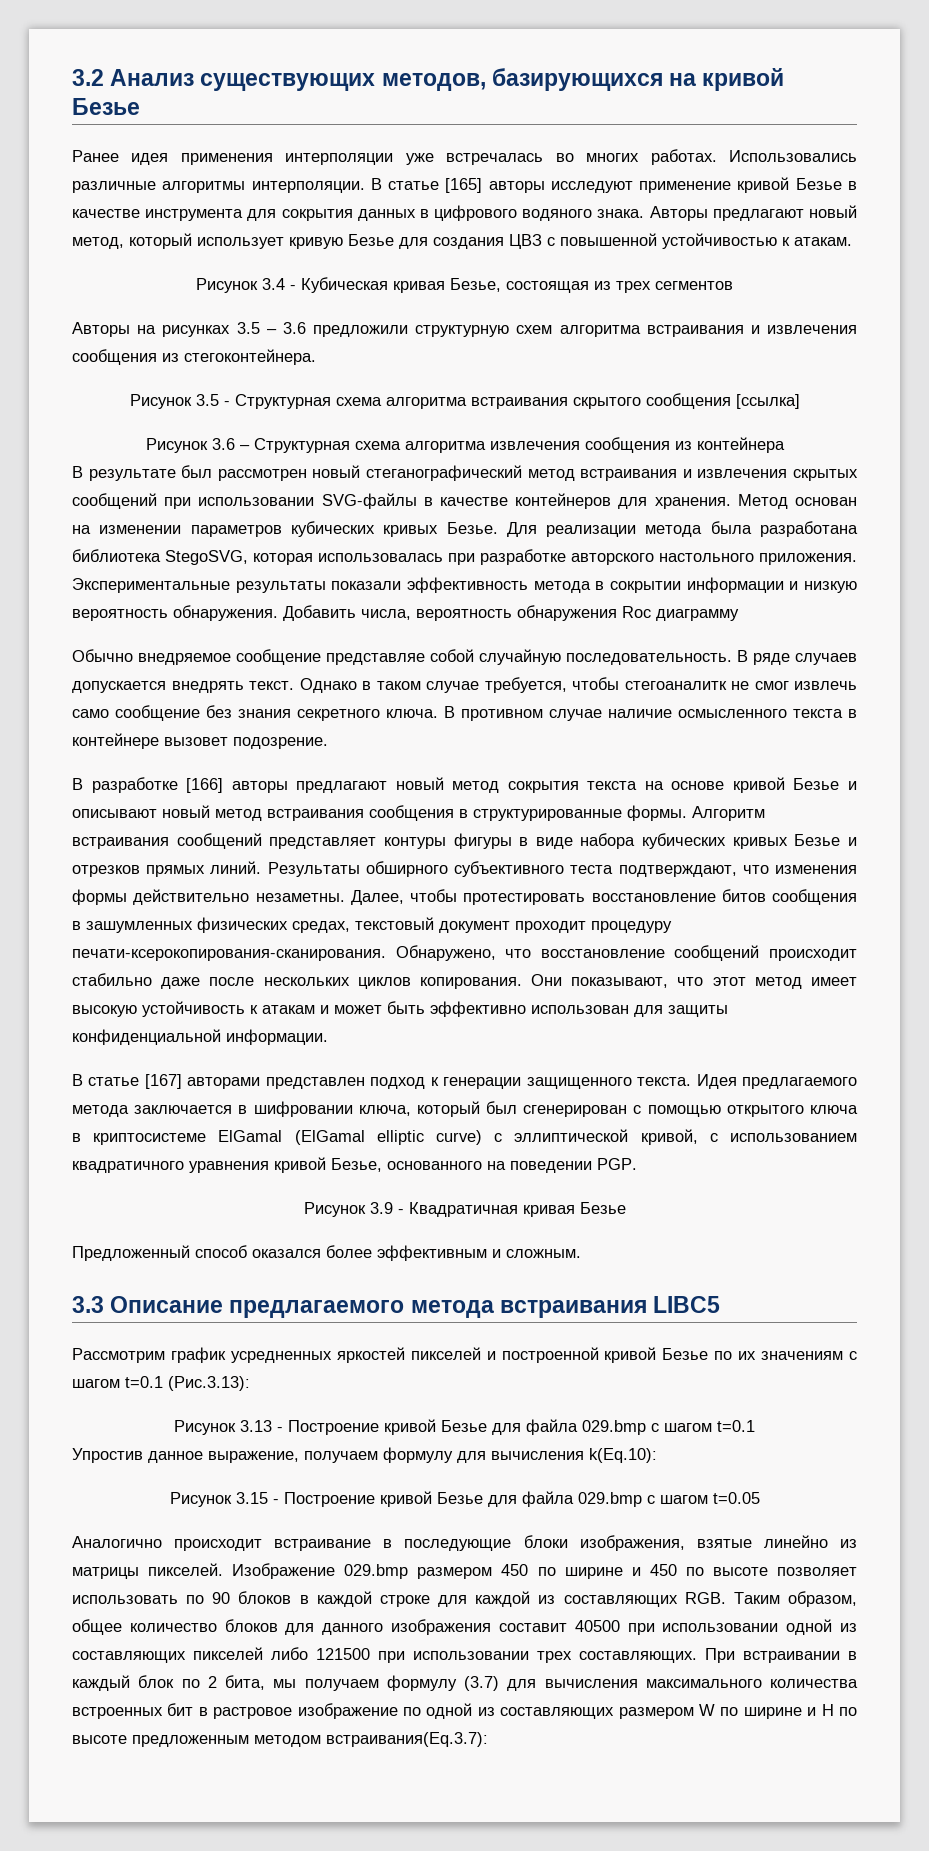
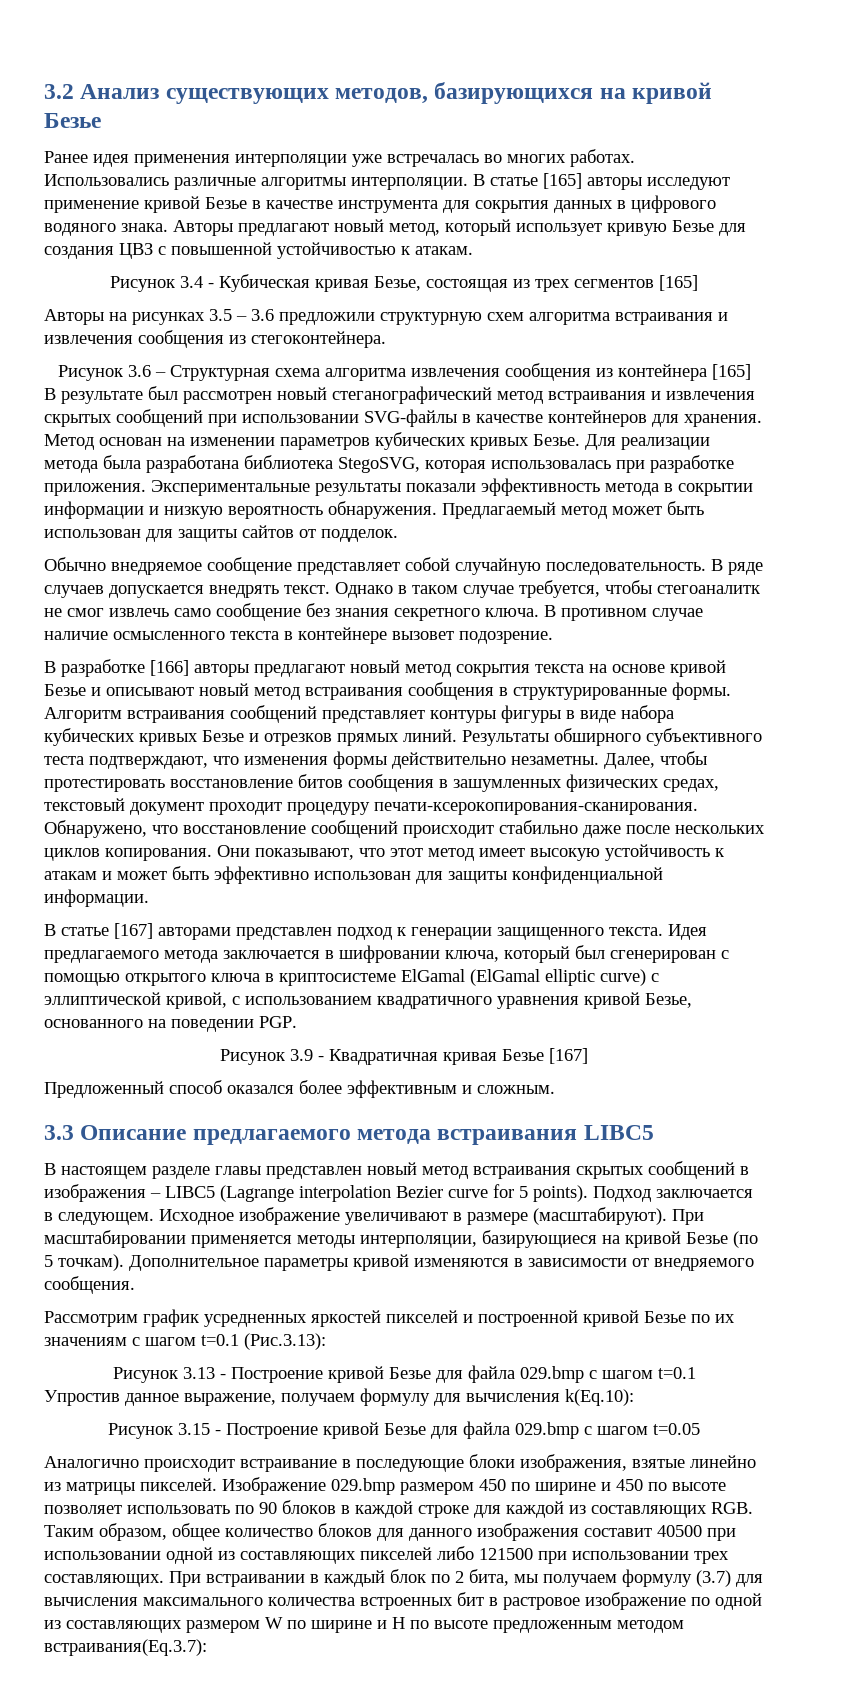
- Рисунок 3.4 - Кубическая кривая Безье, состоящая из трех сегментов
+ Рисунок 3.4 - Кубическая кривая Безье, состоящая из трех сегментов [165]
- Рисунок 3.5 - Структурная схема алгоритма встраивания скрытого сообщения [ссылка]
- Рисунок 3.6 – Структурная схема алгоритма извлечения сообщения из контейнера
+ Рисунок 3.6 – Структурная схема алгоритма извлечения сообщения из контейнера [165]
- Для реализации метода была разработана библиотека StegoSVG, которая использовалась при разработке авторского настольного приложения.
+ Для реализации метода была разработана библиотека StegoSVG, которая использовалась при разработке приложения.
- Добавить числа, вероятность обнаружения Roc диаграмму
+ Предлагаемый метод может быть использован для защиты сайтов от подделок.
- Обычно внедряемое сообщение представляе собой случайную последовательность.
+ Обычно внедряемое сообщение представляет собой случайную последовательность.
- Рисунок 3.9 - Квадратичная кривая Безье
+ Рисунок 3.9 - Квадратичная кривая Безье [167]
+ В настоящем разделе главы представлен новый метод встраивания скрытых сообщений в изображения – LIBC5 (Lagrange interpolation Bezier curve for 5 points). Подход заключается в следующем. Исходное изображение увеличивают в размере (масштабируют). При масштабировании применяется методы интерполяции, базирующиеся на кривой Безье (по 5 точкам). Дополнительное параметры кривой изменяются в зависимости от внедряемого сообщения.

